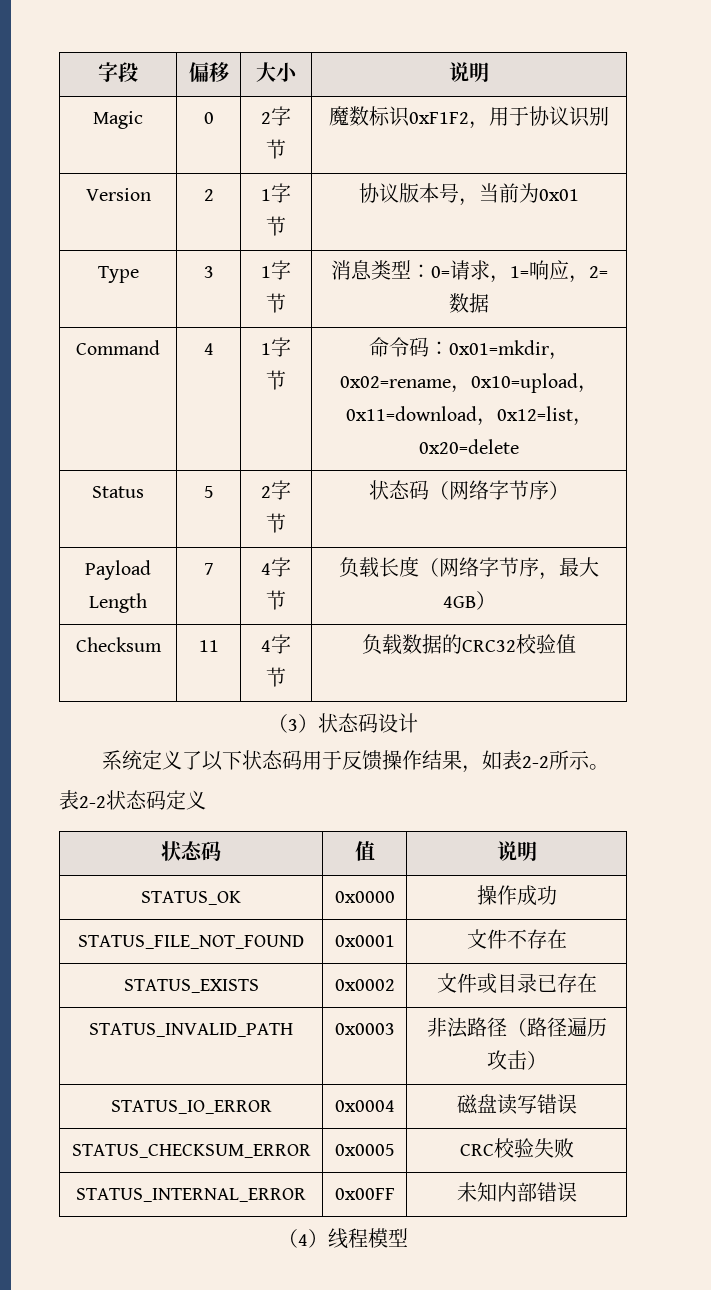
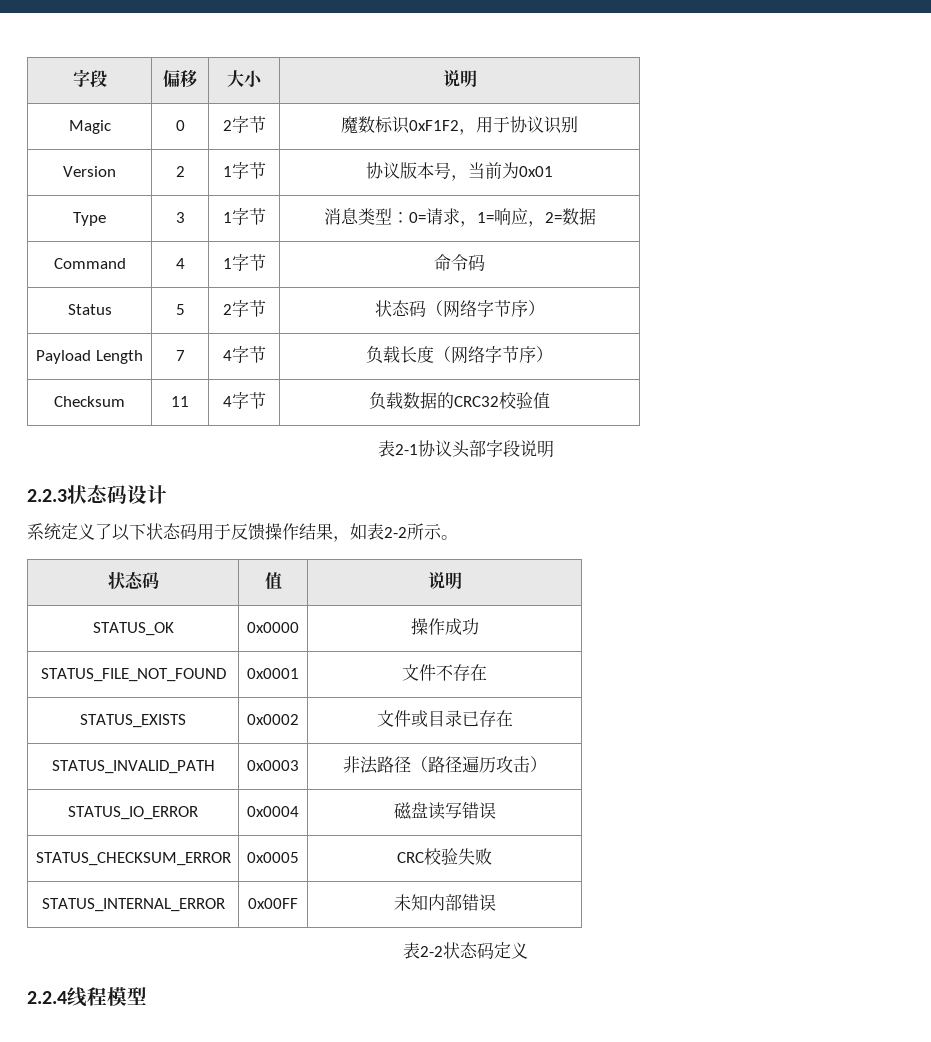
- Command | 4 | 1字节 | 命令码：0x01=mkdir，0x02=rename，0x10=upload，0x11=download，0x12=list，0x20=delete
+ Command | 4 | 1字节 | 命令码
- Payload Length | 7 | 4字节 | 负载长度（网络字节序，最大4GB）
+ Payload Length | 7 | 4字节 | 负载长度（网络字节序）
- （3）状态码设计
+ 表2-1协议头部字段说明
+ 2.2.3状态码设计
- 表2-2状态码定义
- （4）线程模型
+ 表2-2状态码定义
+ 2.2.4线程模型

